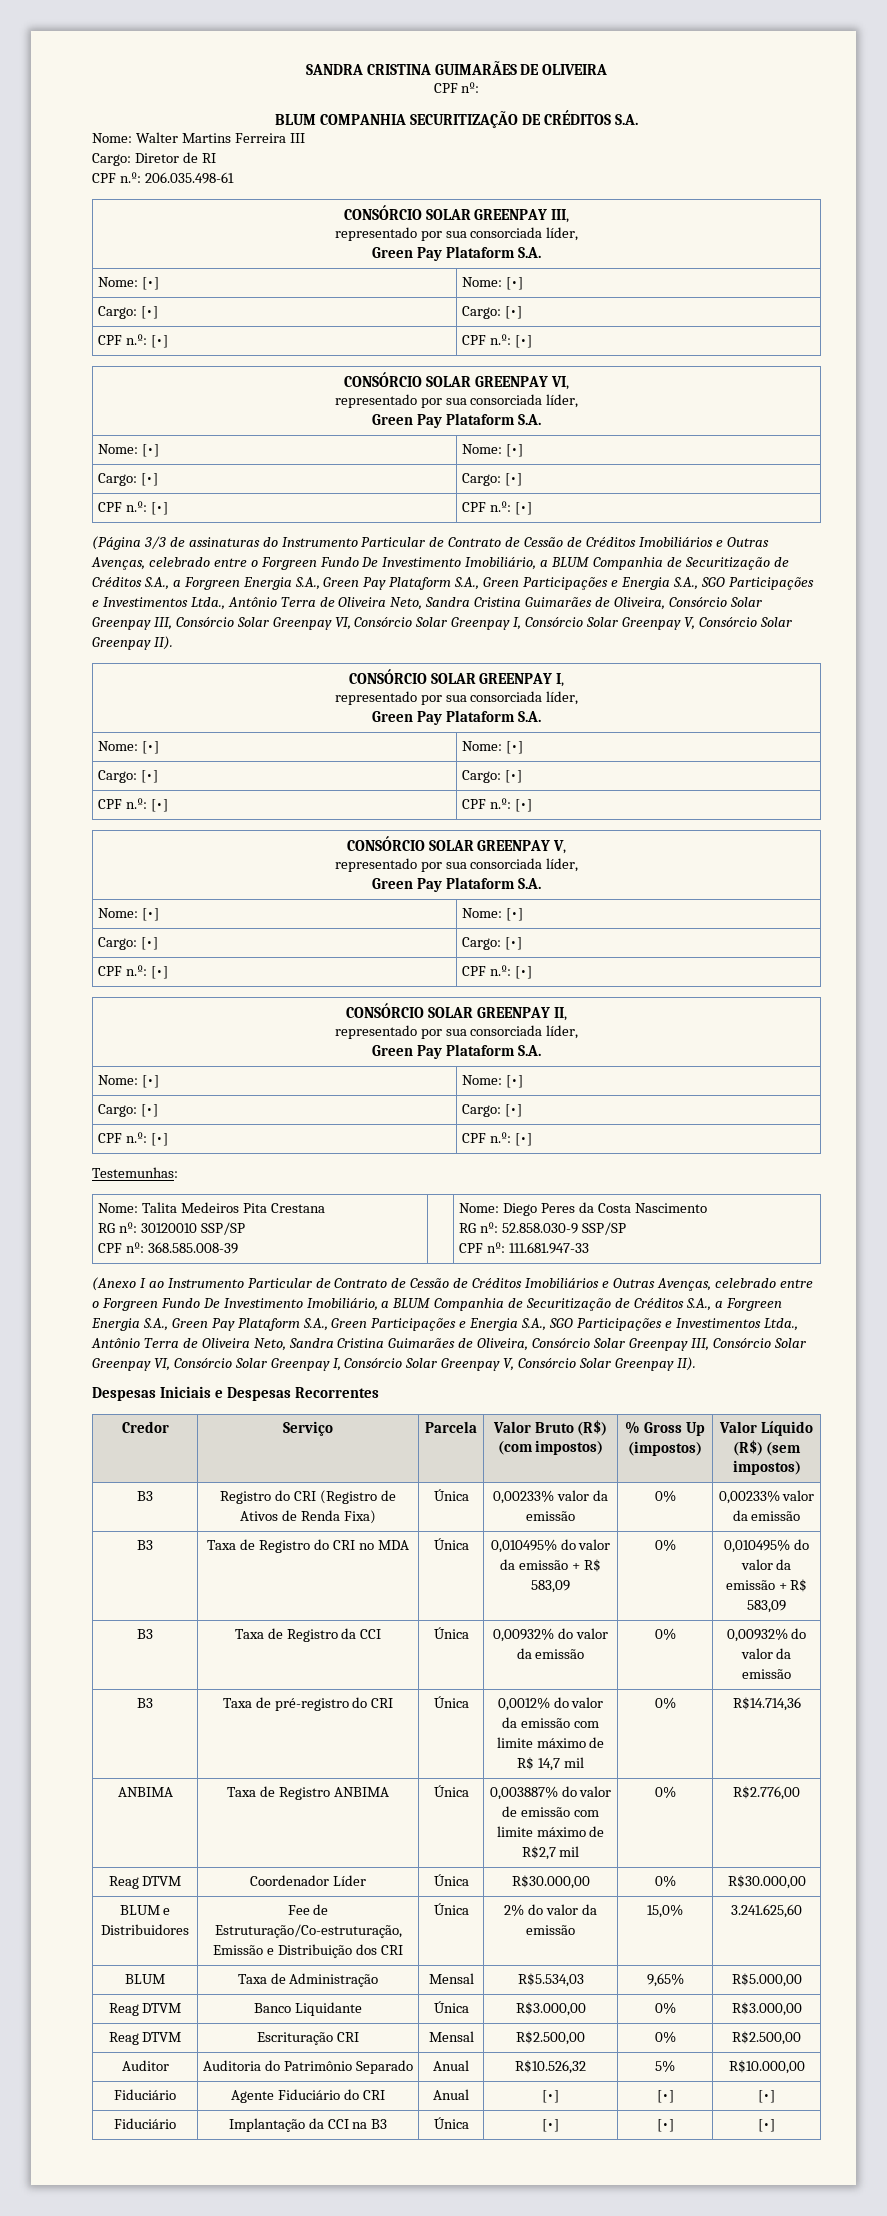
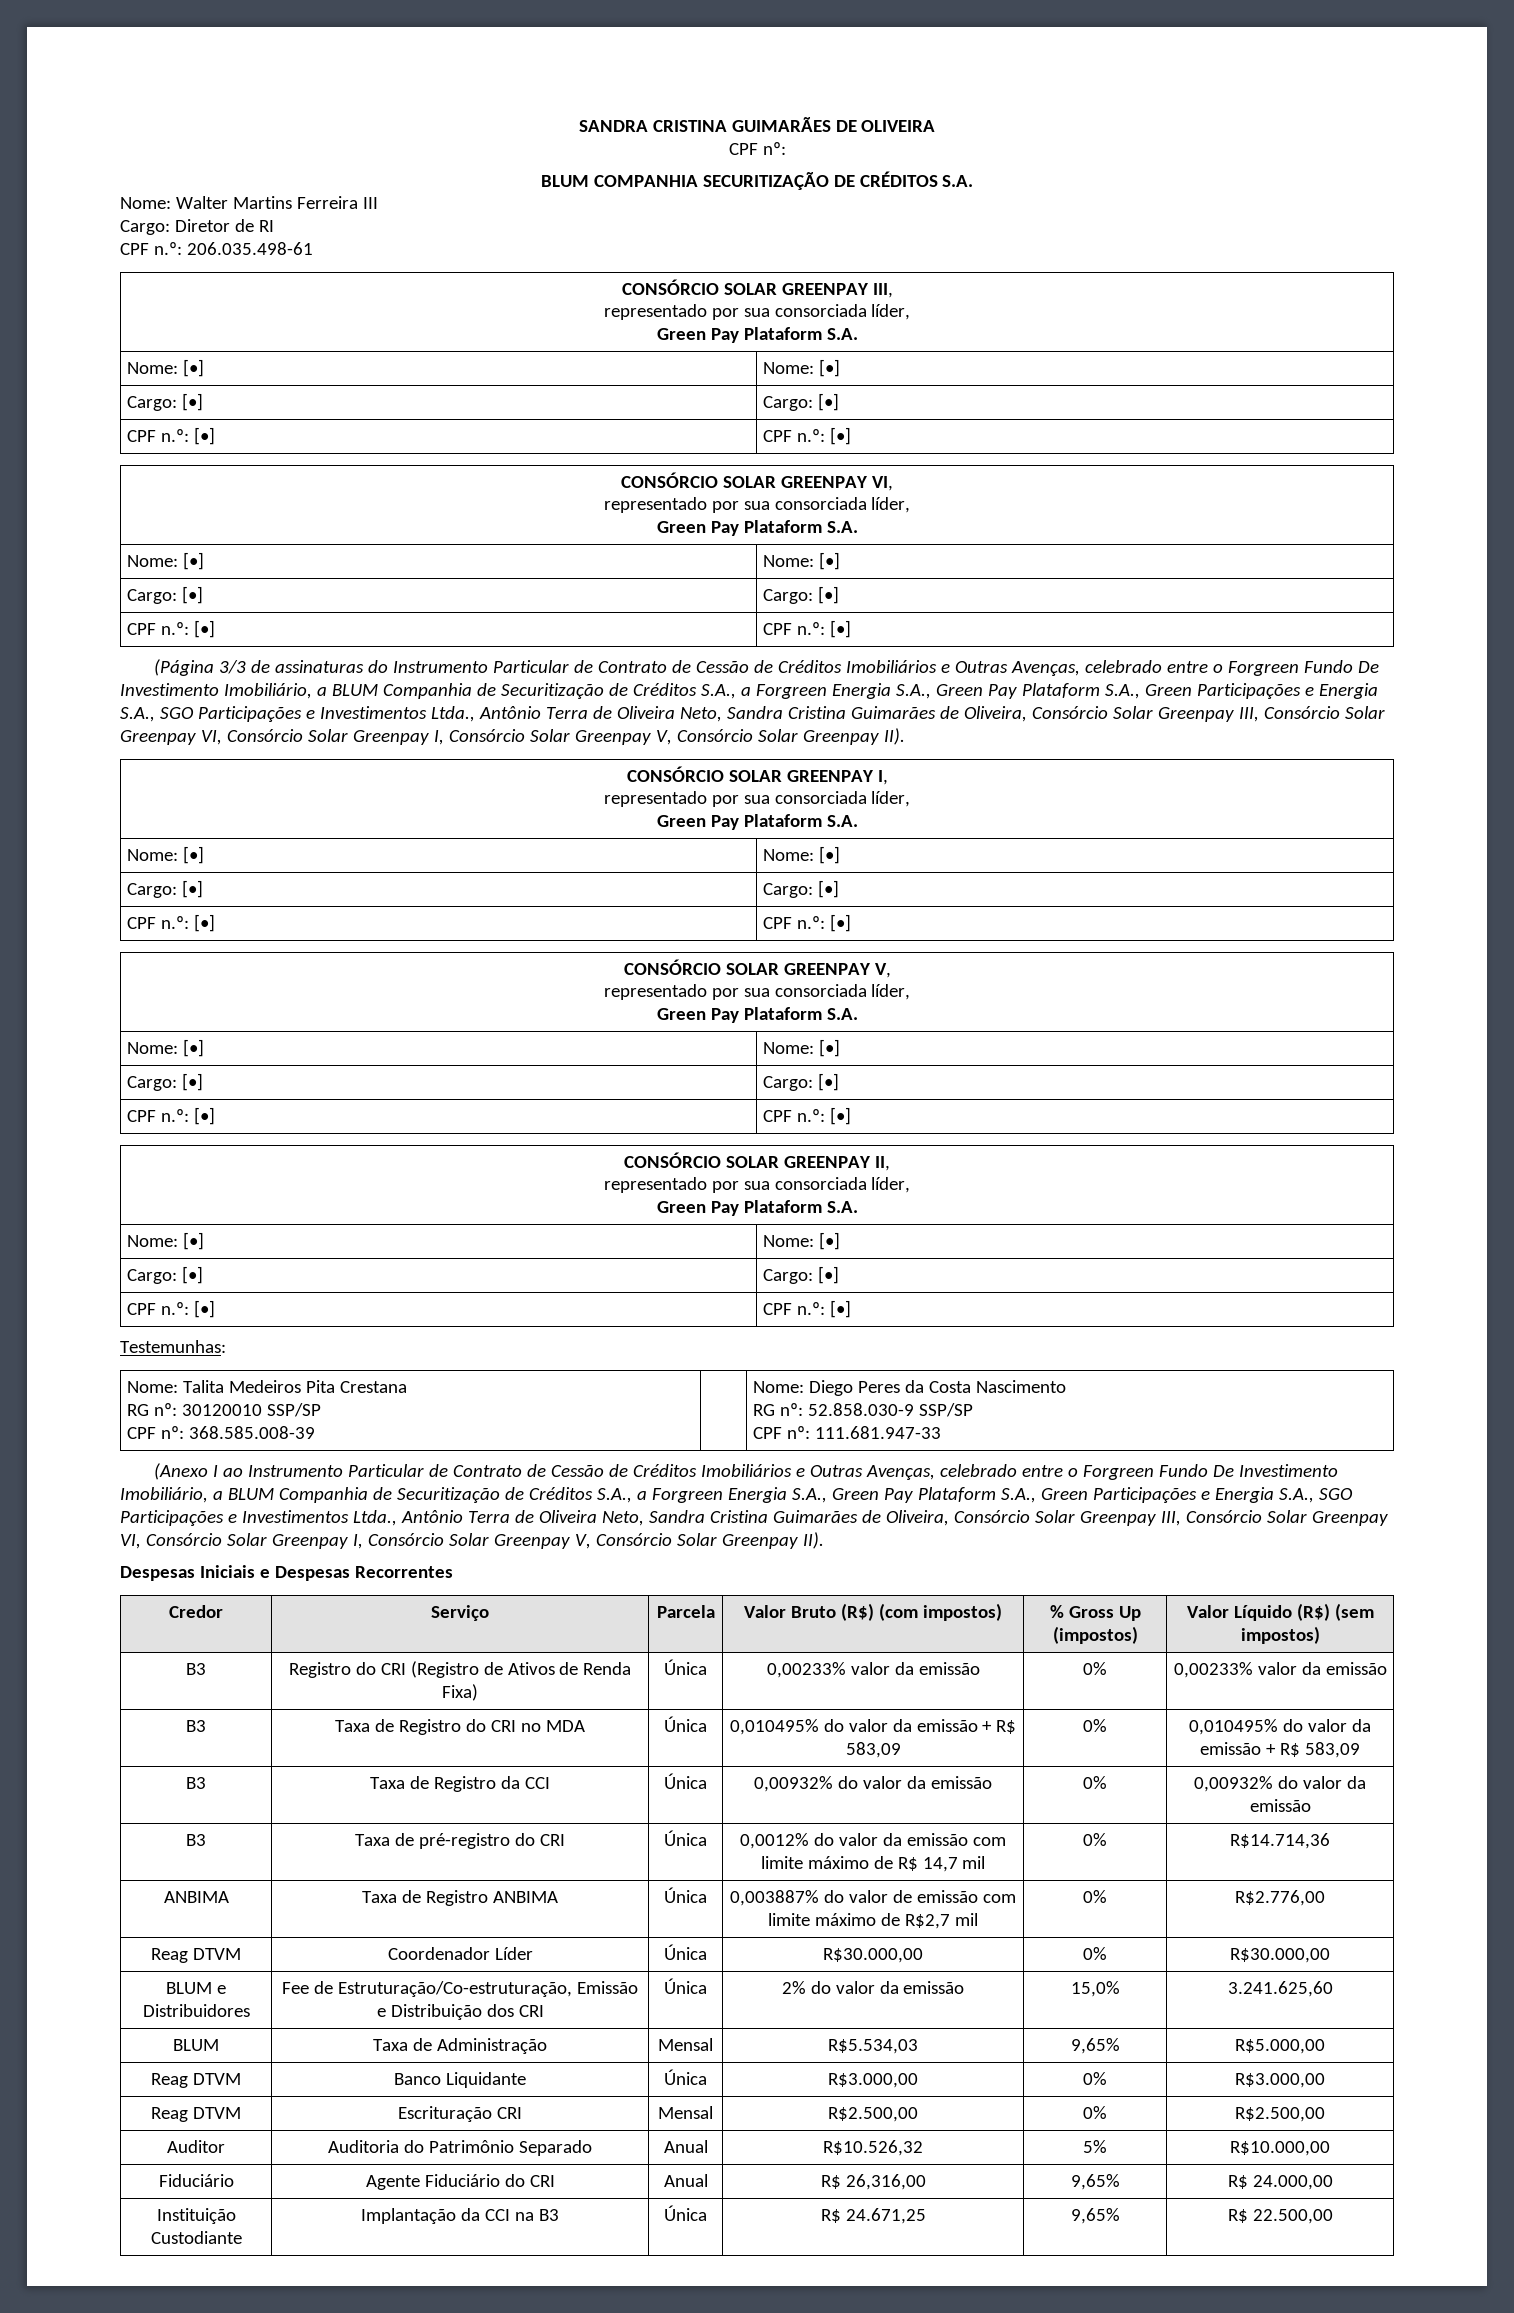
- Fiduciário | Agente Fiduciário do CRI | Anual | [•] | [•] | [•]
- Fiduciário | Implantação da CCI na B3 | Única | [•] | [•] | [•]
+ Fiduciário | Agente Fiduciário do CRI | Anual | R$ 26,316,00 | 9,65% | R$ 24.000,00
+ Instituição Custodiante | Implantação da CCI na B3 | Única | R$ 24.671,25 | 9,65% | R$ 22.500,00

